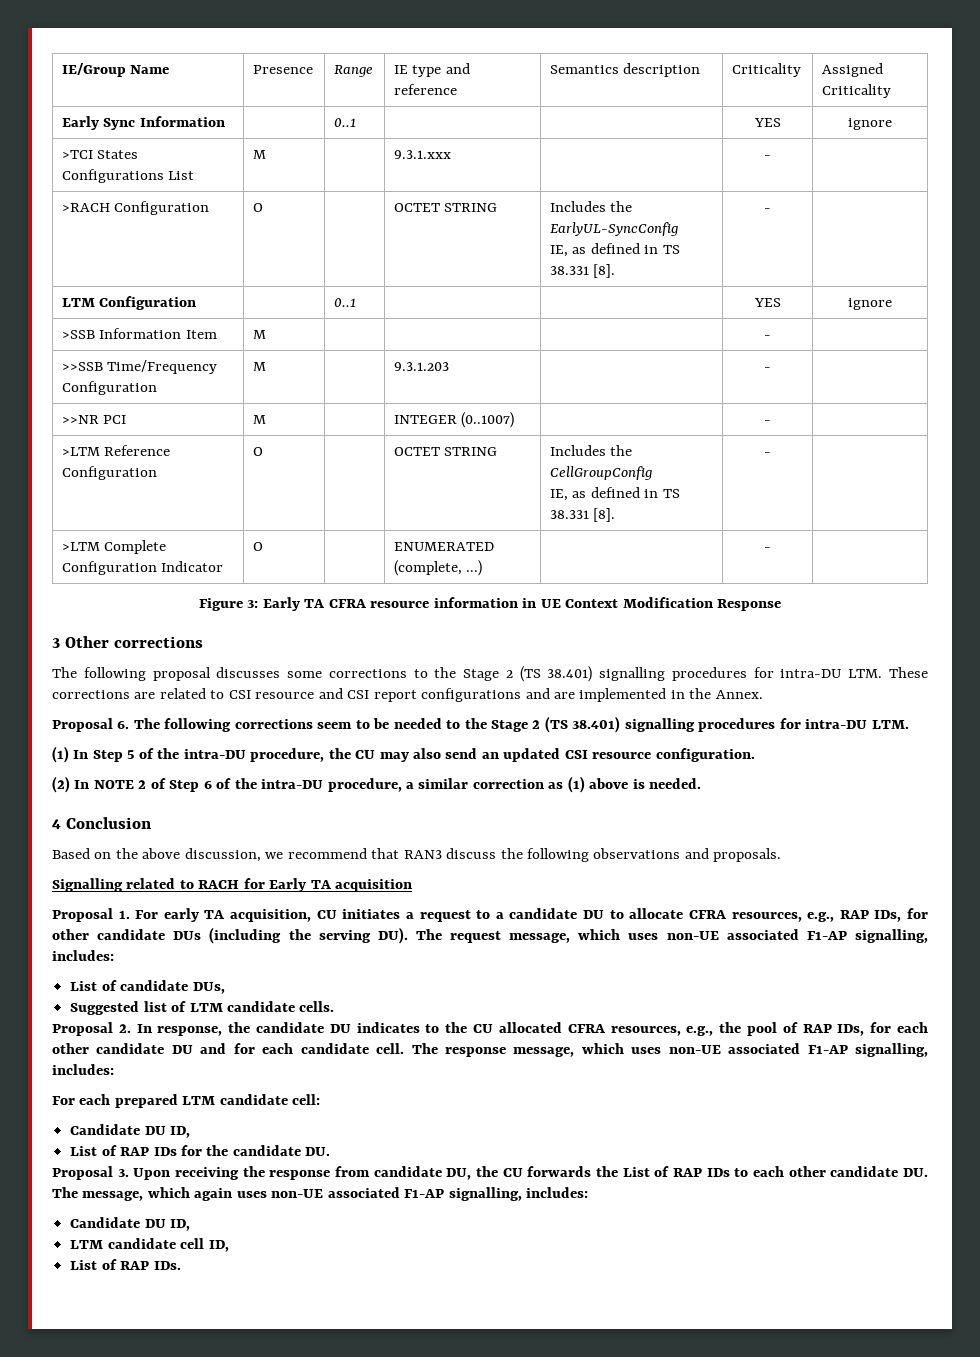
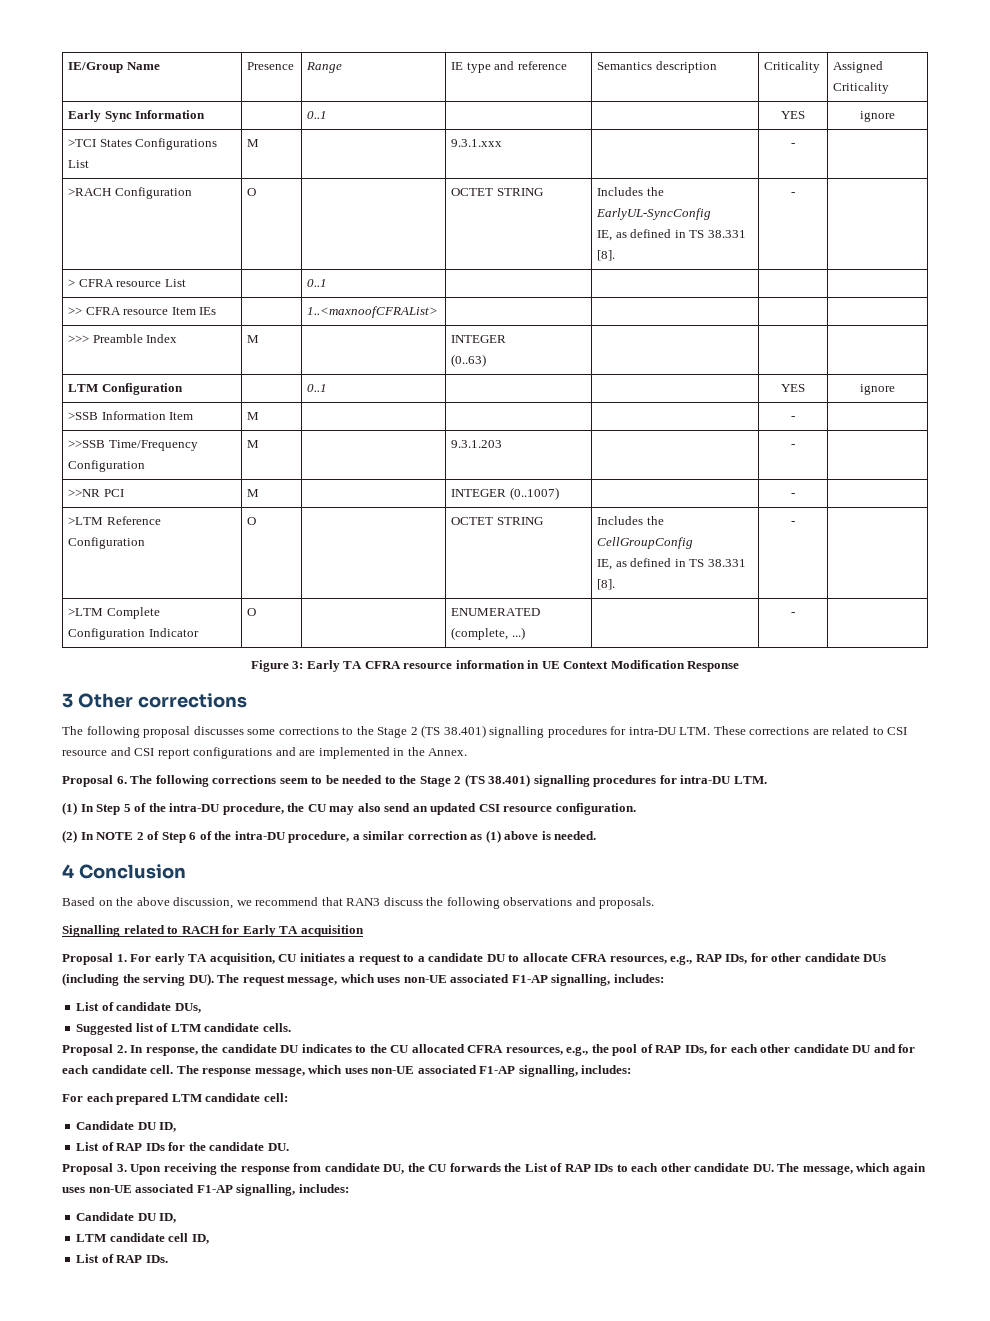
+ > CFRA resource List | | 0..1 | | | |
+ >> CFRA resource Item IEs | | 1..<maxnoofCFRAList> | | | |
+ >>> Preamble Index | M | | INTEGER
+ (0..63) | | |

